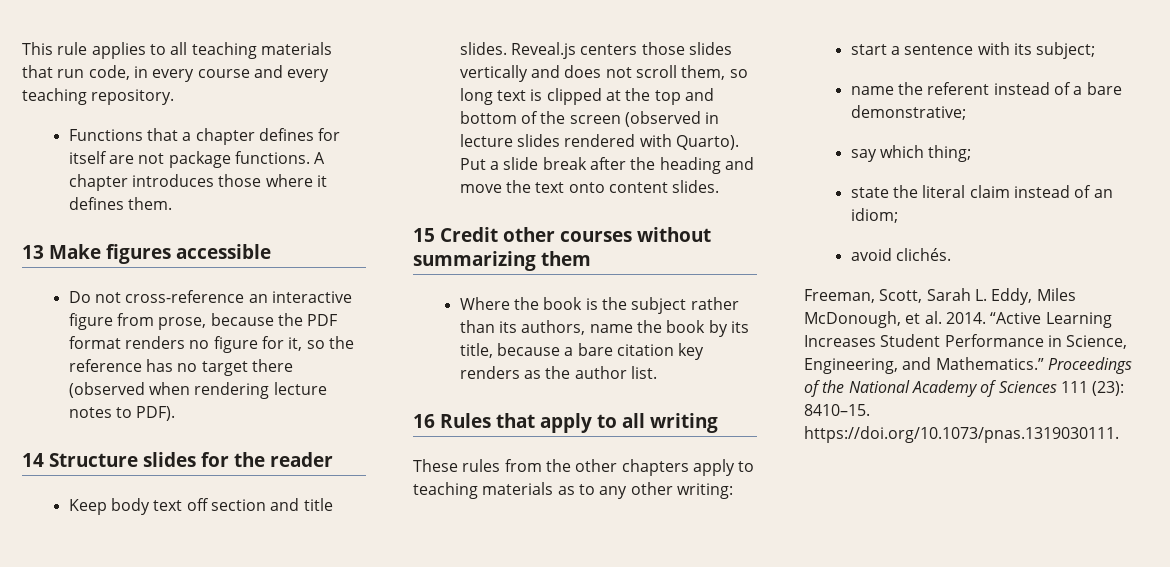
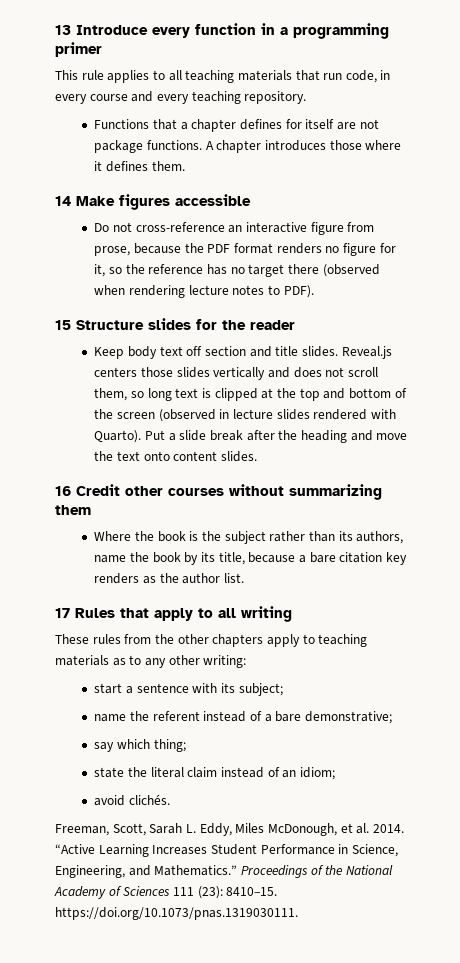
+ 13 Introduce every function in a programming primer
- 13 Make figures accessible
+ 14 Make figures accessible
- 14 Structure slides for the reader
+ 15 Structure slides for the reader
- 15 Credit other courses without summarizing them
+ 16 Credit other courses without summarizing them
- 16 Rules that apply to all writing
+ 17 Rules that apply to all writing

